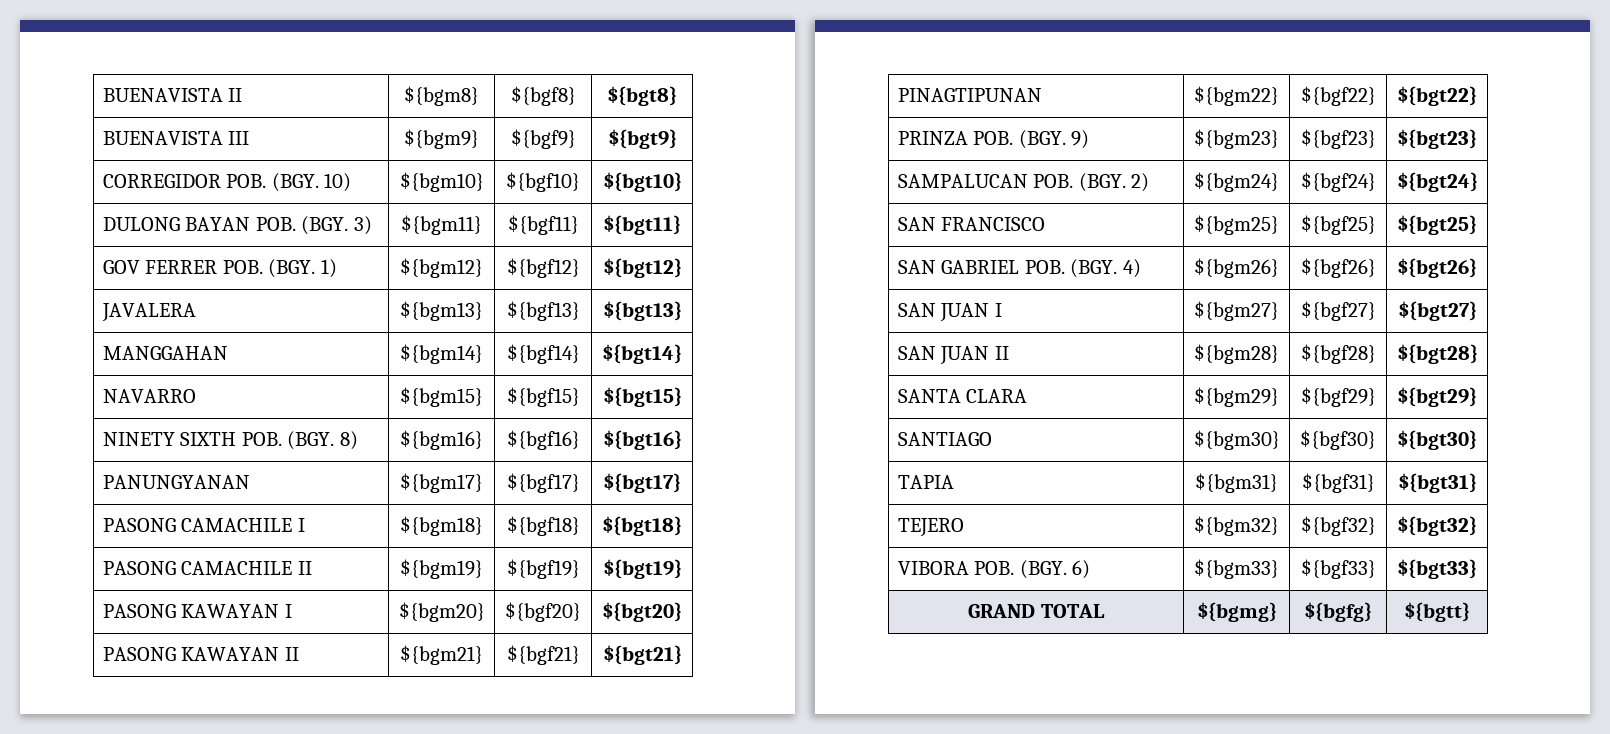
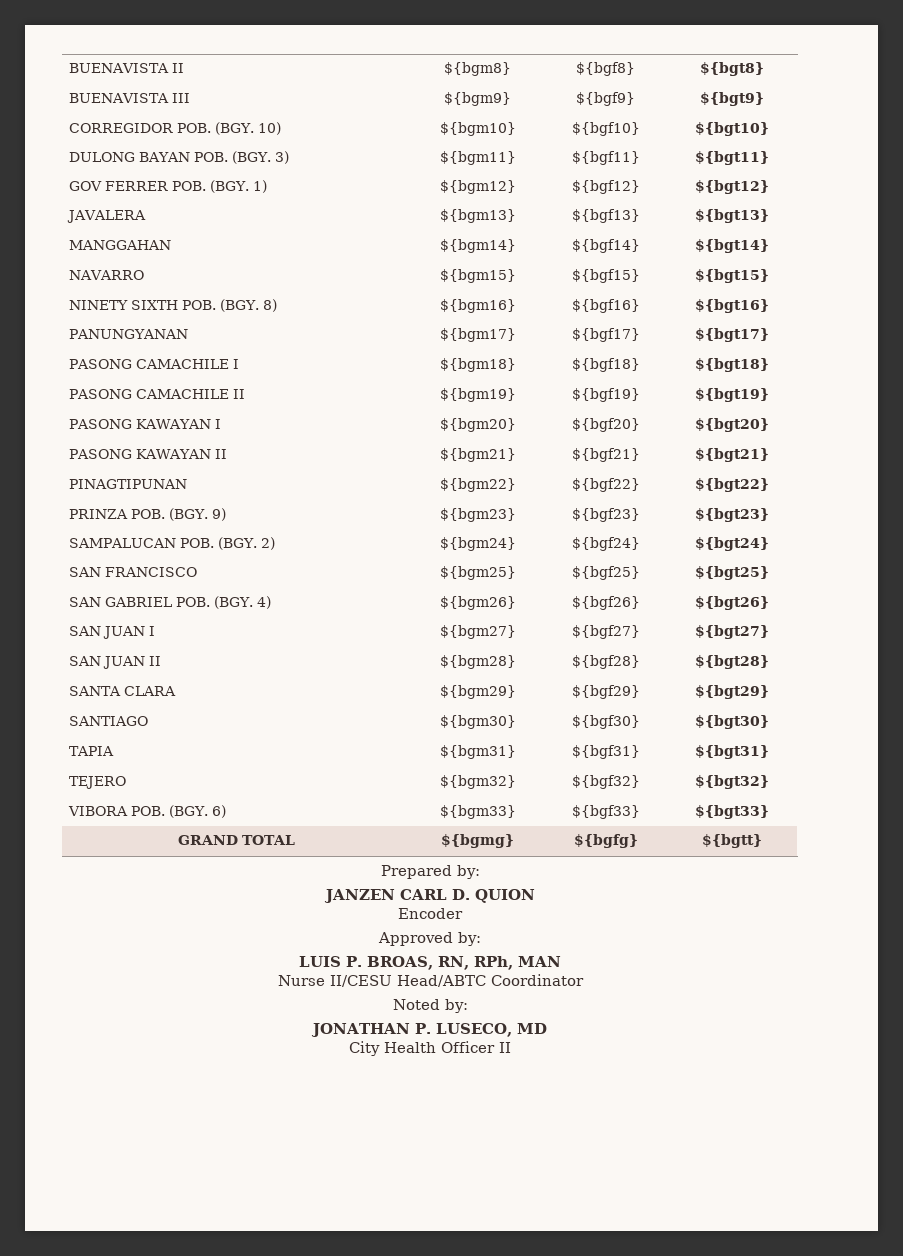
+ Prepared by:
+ JANZEN CARL D. QUION
+ Encoder
+ Approved by:
+ LUIS P. BROAS, RN, RPh, MAN
+ Nurse II/CESU Head/ABTC Coordinator
+ Noted by:
+ JONATHAN P. LUSECO, MD
+ City Health Officer II

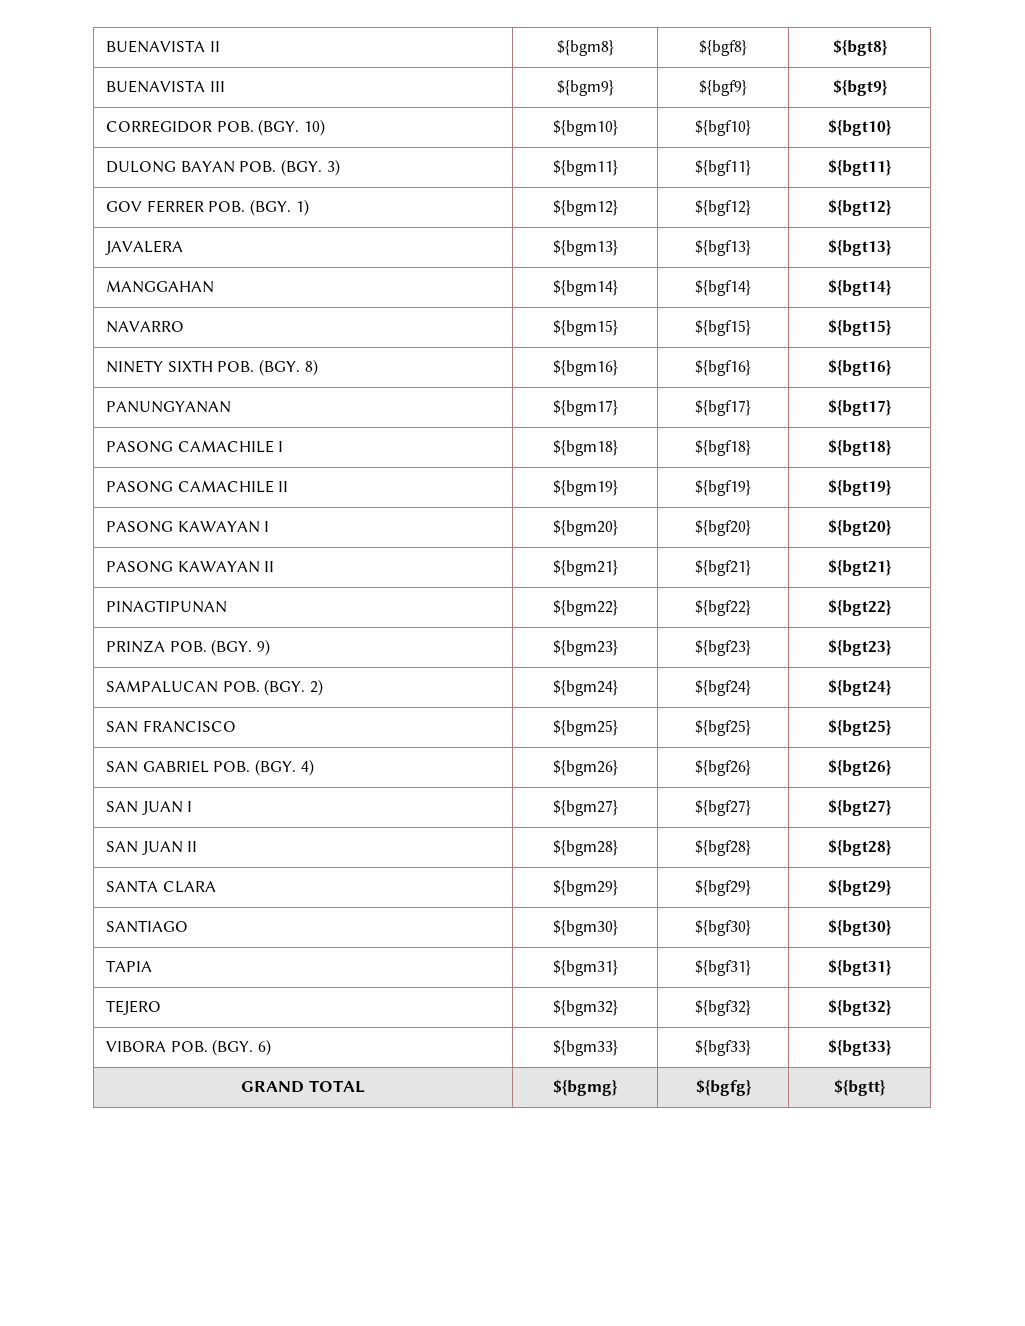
- Prepared by:
- JANZEN CARL D. QUION
- Encoder
- Approved by:
- LUIS P. BROAS, RN, RPh, MAN
- Nurse II/CESU Head/ABTC Coordinator
- Noted by:
- JONATHAN P. LUSECO, MD
- City Health Officer II

